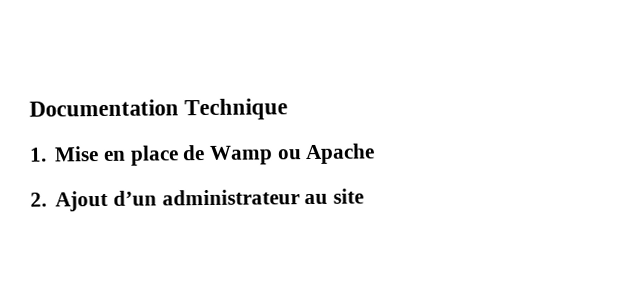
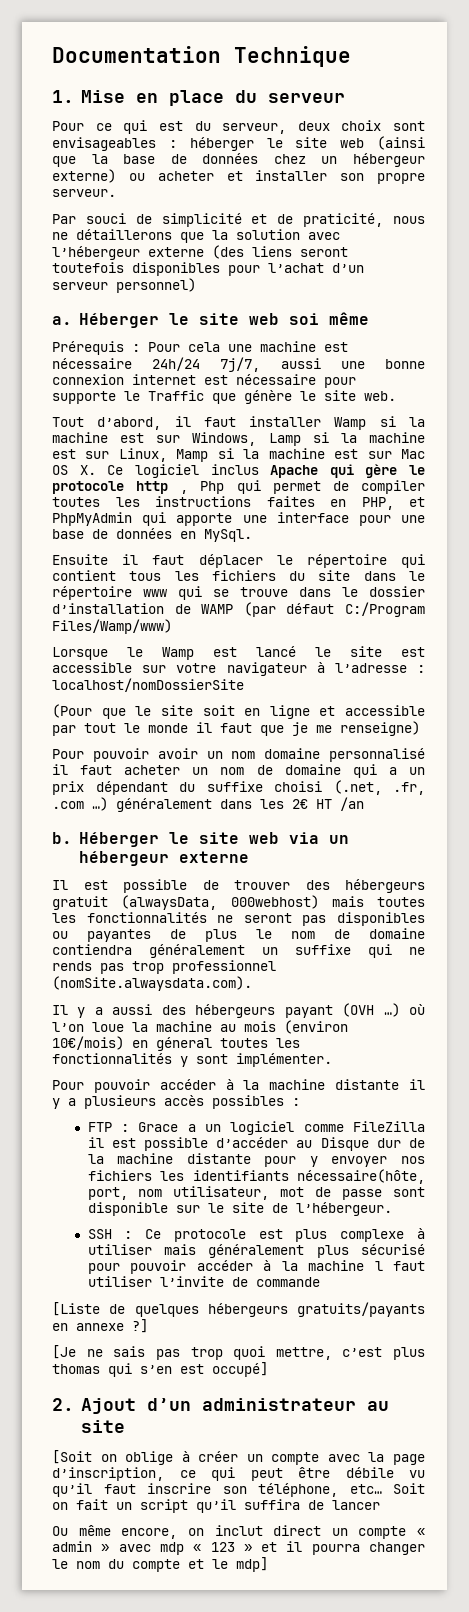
- 1. Mise en place de Wamp ou Apache
+ 1. Mise en place du serveur
+ Pour ce qui est du serveur, deux choix sont envisageables : héberger le site web (ainsi que la base de données chez un hébergeur externe) ou acheter et installer son propre serveur.
+ Par souci de simplicité et de praticité, nous ne détaillerons que la solution avec l’hébergeur externe (des liens seront toutefois disponibles pour l’achat d’un serveur personnel)
+ a. Héberger le site web soi même
+ Prérequis : Pour cela une machine est nécessaire 24h/24 7j/7, aussi une bonne connexion internet est nécessaire pour supporte le Traffic que génère le site web.
+ Tout d’abord, il faut installer Wamp si la machine est sur Windows, Lamp si la machine est sur Linux, Mamp si la machine est sur Mac OS X. Ce logiciel inclus Apache qui gère le protocole http , Php qui permet de compiler toutes les instructions faites en PHP, et PhpMyAdmin qui apporte une interface pour une base de données en MySql.
+ Ensuite il faut déplacer le répertoire qui contient tous les fichiers du site dans le répertoire www qui se trouve dans le dossier d’installation de WAMP (par défaut C:/Program Files/Wamp/www)
+ Lorsque le Wamp est lancé le site est accessible sur votre navigateur à l’adresse : localhost/nomDossierSite
+ (Pour que le site soit en ligne et accessible par tout le monde il faut que je me renseigne)
+ Pour pouvoir avoir un nom domaine personnalisé il faut acheter un nom de domaine qui a un prix dépendant du suffixe choisi (.net, .fr, .com …) généralement dans les 2€ HT /an
+ b. Héberger le site web via un hébergeur externe
+ Il est possible de trouver des hébergeurs gratuit (alwaysData, 000webhost) mais toutes les fonctionnalités ne seront pas disponibles ou payantes de plus le nom de domaine contiendra généralement un suffixe qui ne rends pas trop professionnel (nomSite.alwaysdata.com).
+ Il y a aussi des hébergeurs payant (OVH …) où l’on loue la machine au mois (environ 10€/mois) en géneral toutes les fonctionnalités y sont implémenter.
+ Pour pouvoir accéder à la machine distante il y a plusieurs accès possibles :
+ FTP : Grace a un logiciel comme FileZilla il est possible d’accéder au Disque dur de la machine distante pour y envoyer nos fichiers les identifiants nécessaire(hôte, port, nom utilisateur, mot de passe sont disponible sur le site de l’hébergeur.
+ SSH : Ce protocole est plus complexe à utiliser mais généralement plus sécurisé pour pouvoir accéder à la machine l faut utiliser l’invite de commande
+ [Liste de quelques hébergeurs gratuits/payants en annexe ?]
+ [Je ne sais pas trop quoi mettre, c’est plus thomas qui s’en est occupé]
+ [Soit on oblige à créer un compte avec la page d’inscription, ce qui peut être débile vu qu’il faut inscrire son téléphone, etc… Soit on fait un script qu’il suffira de lancer
+ Ou même encore, on inclut direct un compte « admin » avec mdp « 123 » et il pourra changer le nom du compte et le mdp]

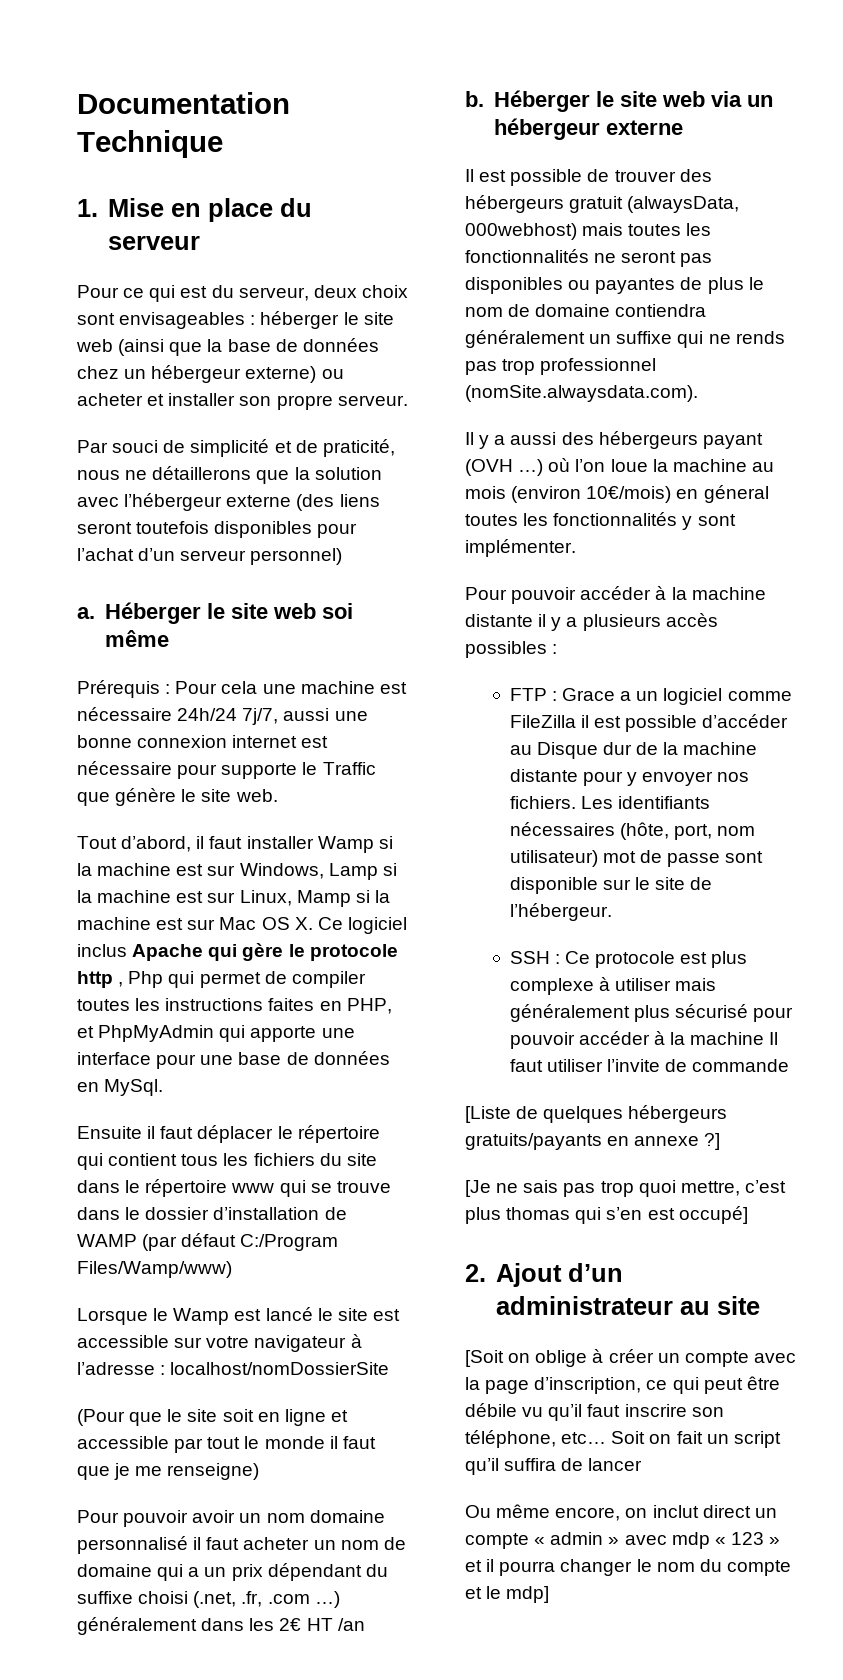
- FTP : Grace a un logiciel comme FileZilla il est possible d’accéder au Disque dur de la machine distante pour y envoyer nos fichiers les identifiants nécessaire(hôte, port, nom utilisateur, mot de passe sont disponible sur le site de l’hébergeur.
+ FTP : Grace a un logiciel comme FileZilla il est possible d’accéder au Disque dur de la machine distante pour y envoyer nos fichiers. Les identifiants nécessaires (hôte, port, nom utilisateur) mot de passe sont disponible sur le site de l’hébergeur.
- SSH : Ce protocole est plus complexe à utiliser mais généralement plus sécurisé pour pouvoir accéder à la machine l faut utiliser l’invite de commande
+ SSH : Ce protocole est plus complexe à utiliser mais généralement plus sécurisé pour pouvoir accéder à la machine Il faut utiliser l’invite de commande

